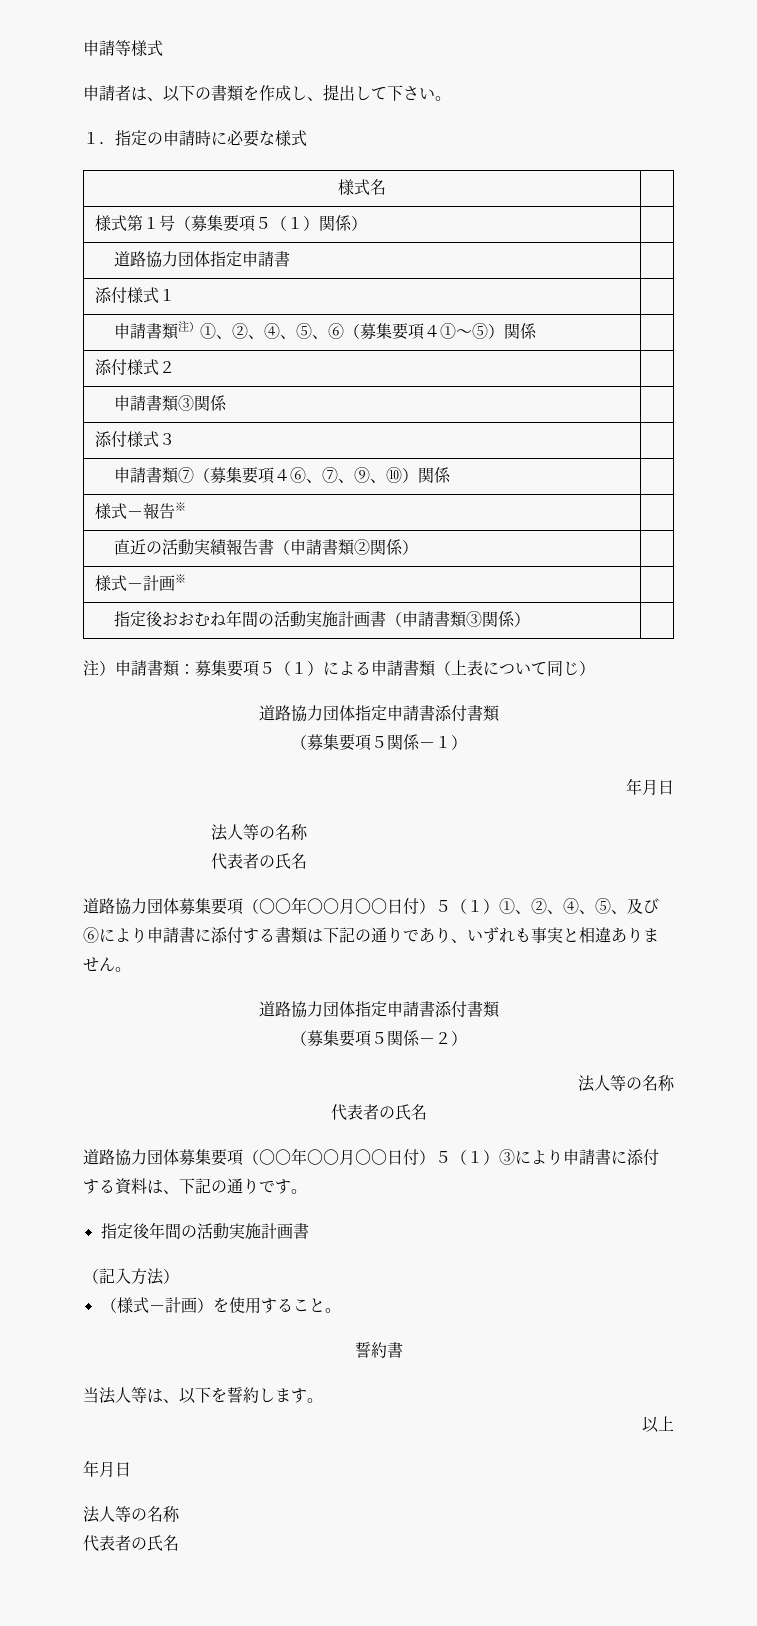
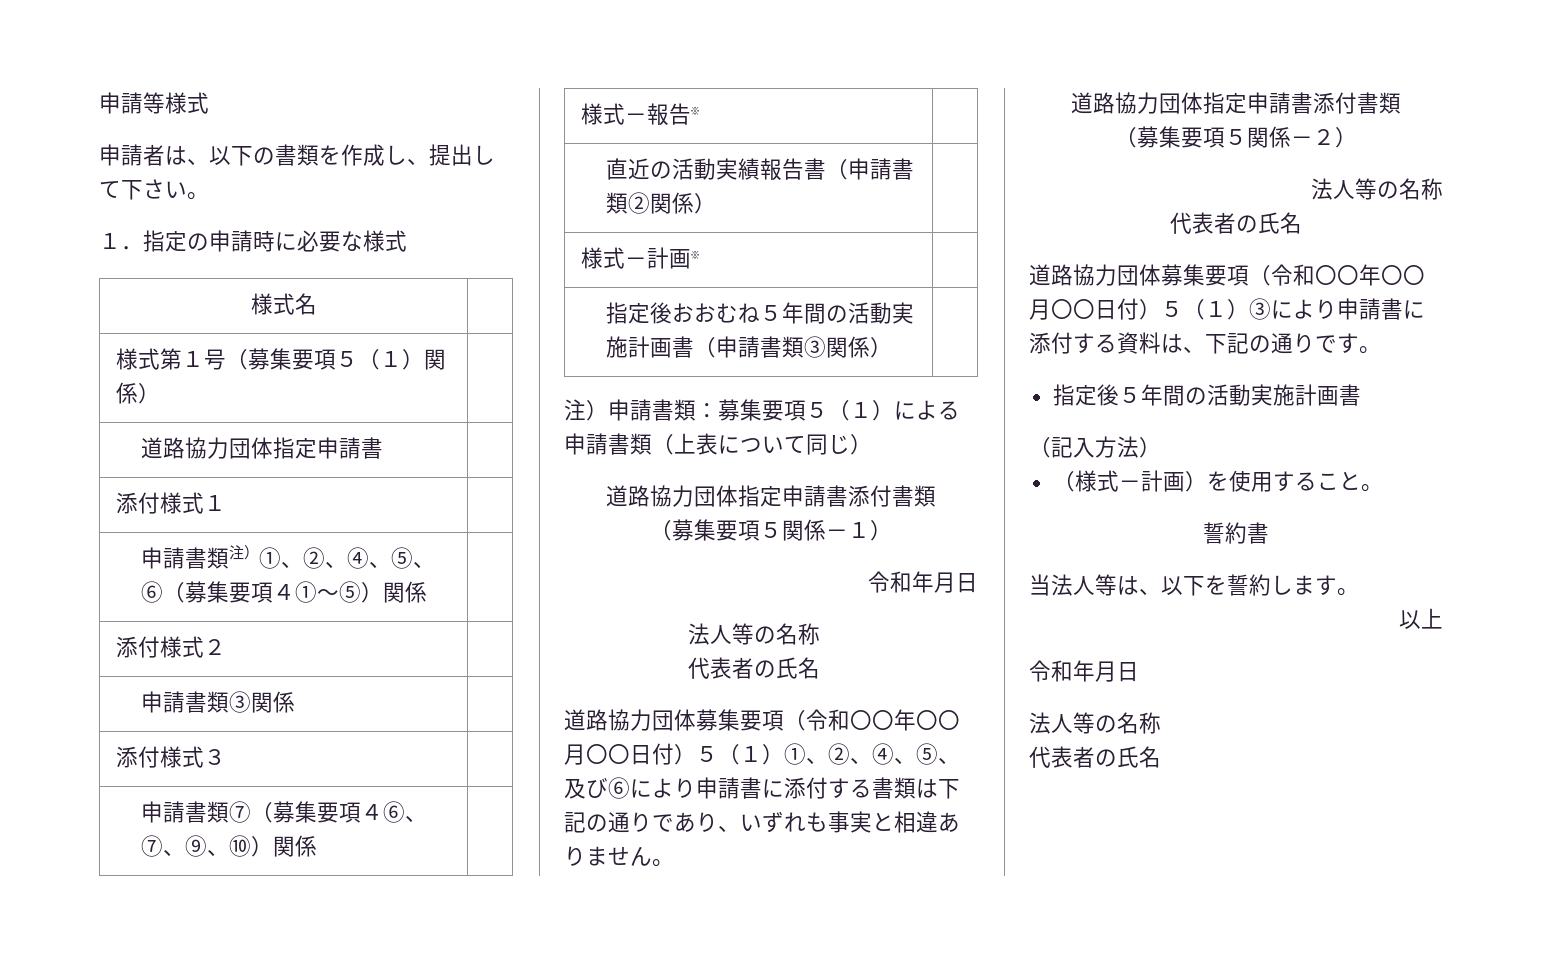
- 指定後おおむね年間の活動実施計画書（申請書類③関係） |
+ 指定後おおむね５年間の活動実施計画書（申請書類③関係） |
  （募集要項５関係－１）
- 年月日
+ 令和年月日
- 道路協力団体募集要項（〇〇年〇〇月〇〇日付）５（１）①、②、④、⑤、及び⑥により申請書に添付する書類は下記の通りであり、いずれも事実と相違ありません。
+ 道路協力団体募集要項（令和〇〇年〇〇月〇〇日付）５（１）①、②、④、⑤、及び⑥により申請書に添付する書類は下記の通りであり、いずれも事実と相違ありません。
- 道路協力団体募集要項（〇〇年〇〇月〇〇日付）５（１）③により申請書に添付する資料は、下記の通りです。
+ 道路協力団体募集要項（令和〇〇年〇〇月〇〇日付）５（１）③により申請書に添付する資料は、下記の通りです。
- 指定後年間の活動実施計画書
+ 指定後５年間の活動実施計画書
  以上
- 年月日
+ 令和年月日

